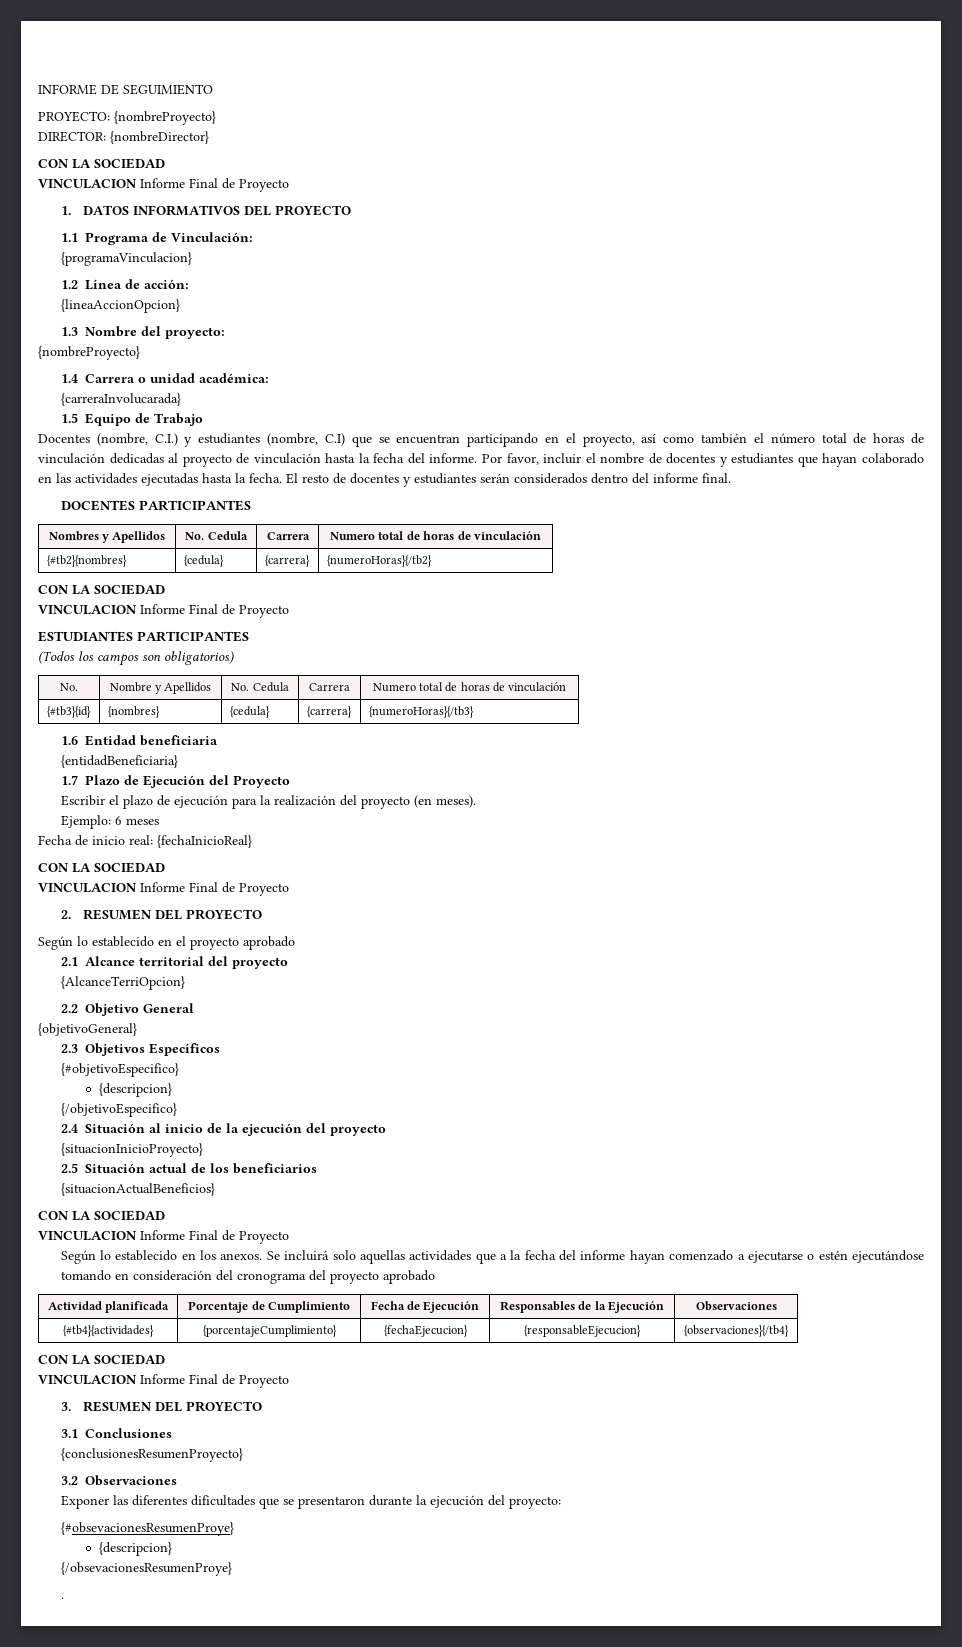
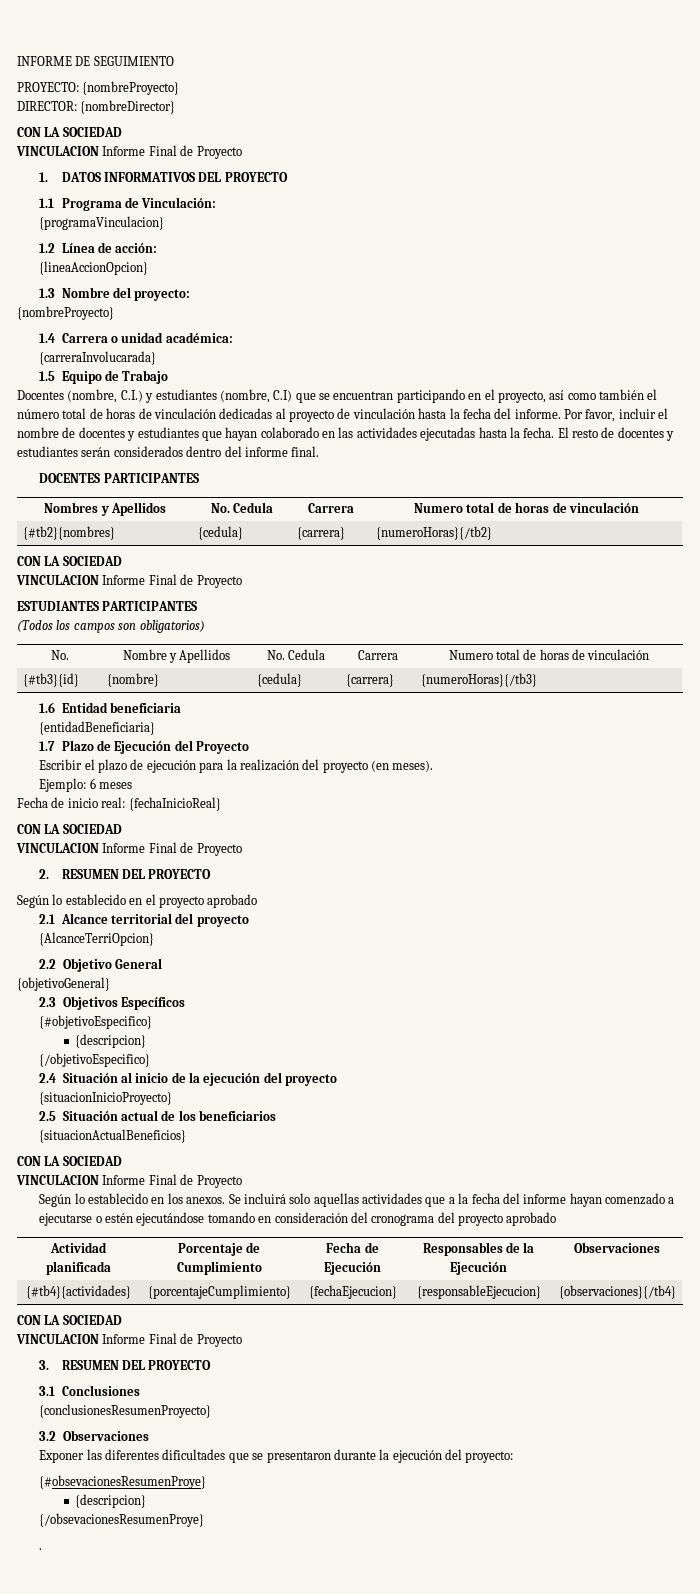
- {#tb3}{id} | {nombres} | {cedula} | {carrera} | {numeroHoras}{/tb3}
+ {#tb3}{id} | {nombre} | {cedula} | {carrera} | {numeroHoras}{/tb3}

